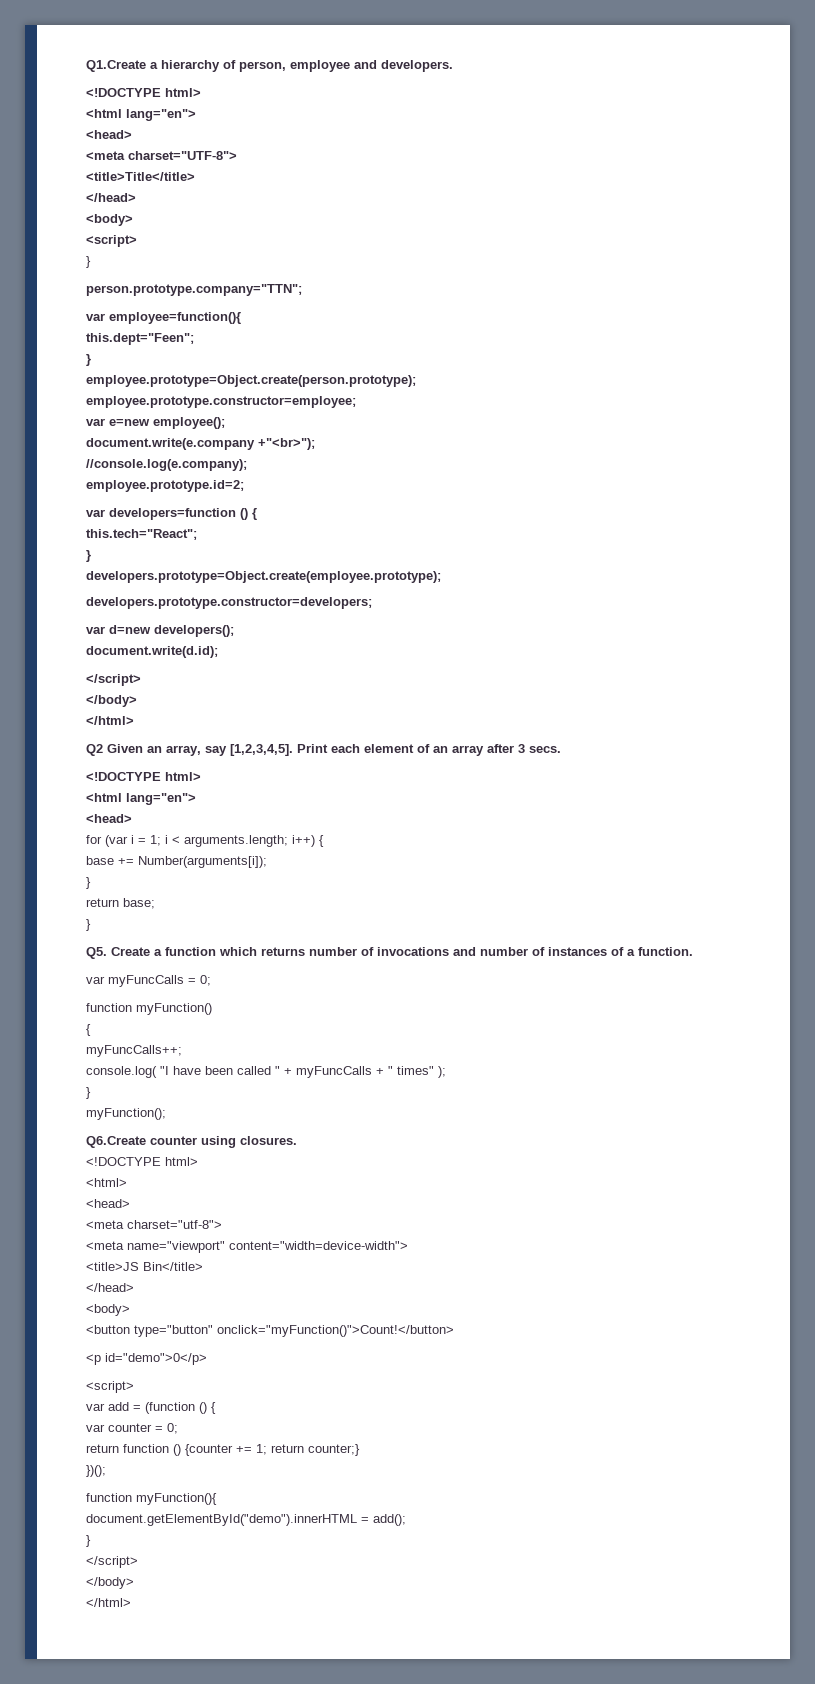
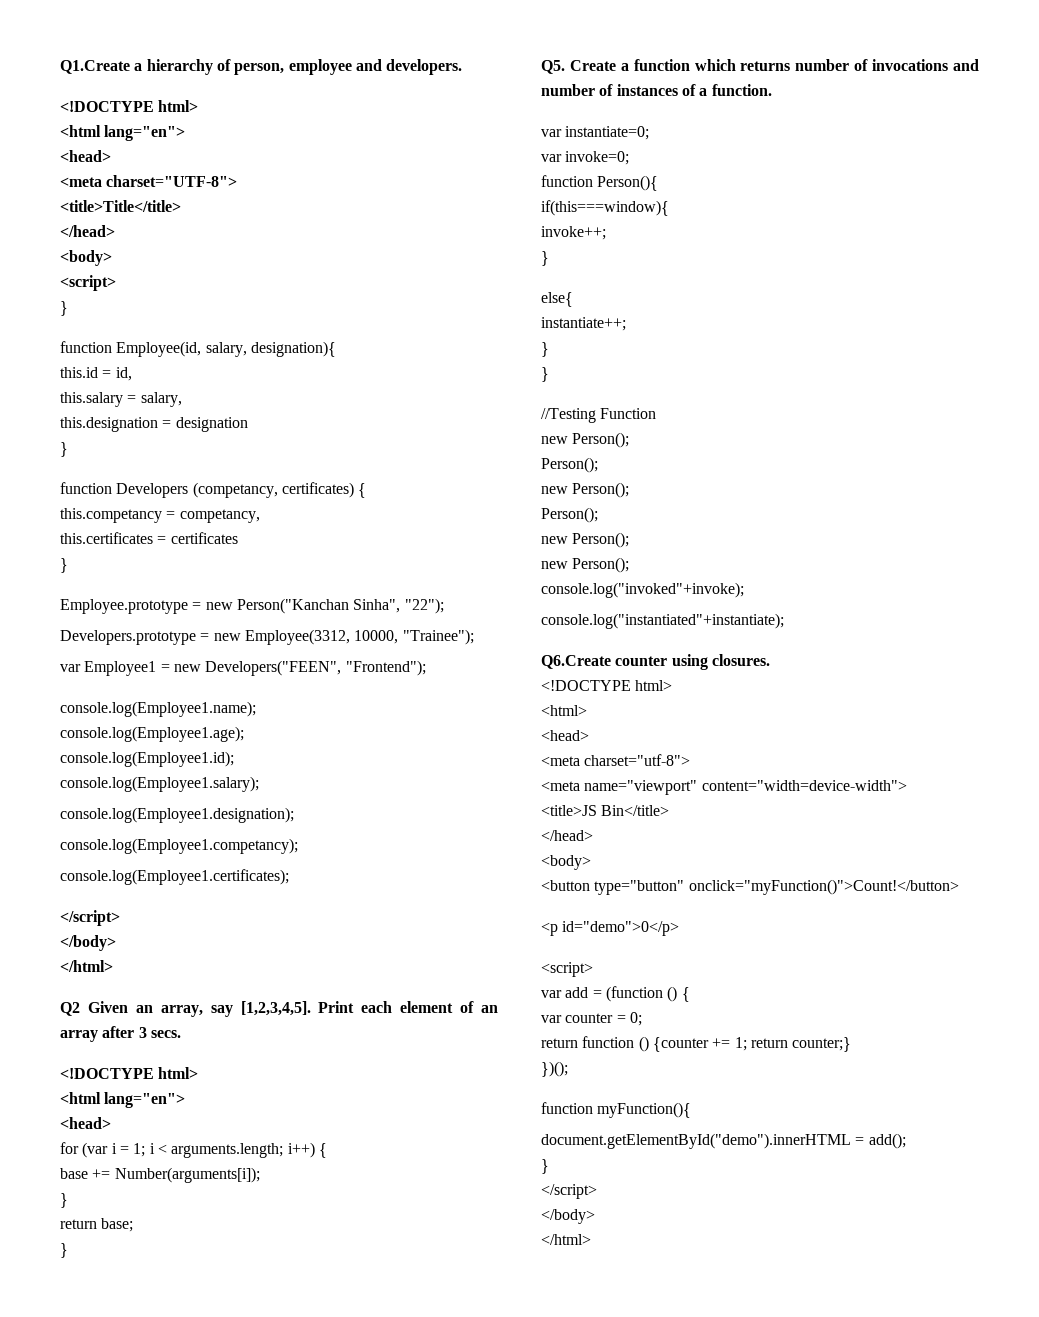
- person.prototype.company="TTN";
- var employee=function(){
- this.dept="Feen";
+ function Employee(id, salary, designation){
+ this.id = id,
+ this.salary = salary,
+ this.designation = designation
  }
- employee.prototype=Object.create(person.prototype);
- employee.prototype.constructor=employee;
- var e=new employee();
- document.write(e.company +"<br>");
- //console.log(e.company);
- employee.prototype.id=2;
- var developers=function () {
- this.tech="React";
+ function Developers (competancy, certificates) {
+ this.competancy = competancy,
+ this.certificates = certificates
  }
- developers.prototype=Object.create(employee.prototype);
- developers.prototype.constructor=developers;
- var d=new developers();
- document.write(d.id);
+ Employee.prototype = new Person("Kanchan Sinha", "22");
+ Developers.prototype = new Employee(3312, 10000, "Trainee");
+ var Employee1 = new Developers("FEEN", "Frontend");
+ console.log(Employee1.name);
+ console.log(Employee1.age);
+ console.log(Employee1.id);
+ console.log(Employee1.salary);
+ console.log(Employee1.designation);
+ console.log(Employee1.competancy);
+ console.log(Employee1.certificates);
- var myFuncCalls = 0;
- function myFunction()
- {
- myFuncCalls++;
- console.log( "I have been called " + myFuncCalls + " times" );
+ var instantiate=0;
+ var invoke=0;
+ function Person(){
+ if(this===window){
+ invoke++;
  }
- myFunction();
+ else{
+ instantiate++;
+ }
+ }
+ //Testing Function
+ new Person();
+ Person();
+ new Person();
+ Person();
+ new Person();
+ new Person();
+ console.log("invoked"+invoke);
+ console.log("instantiated"+instantiate);

